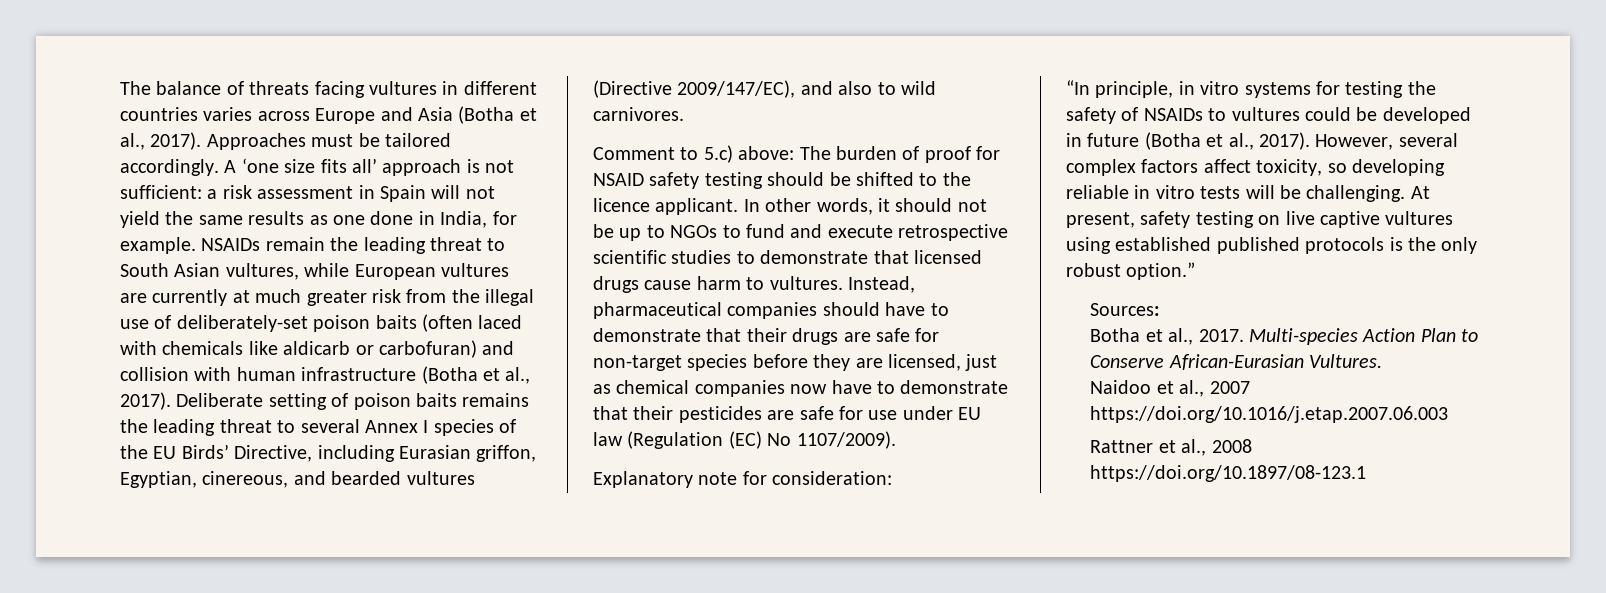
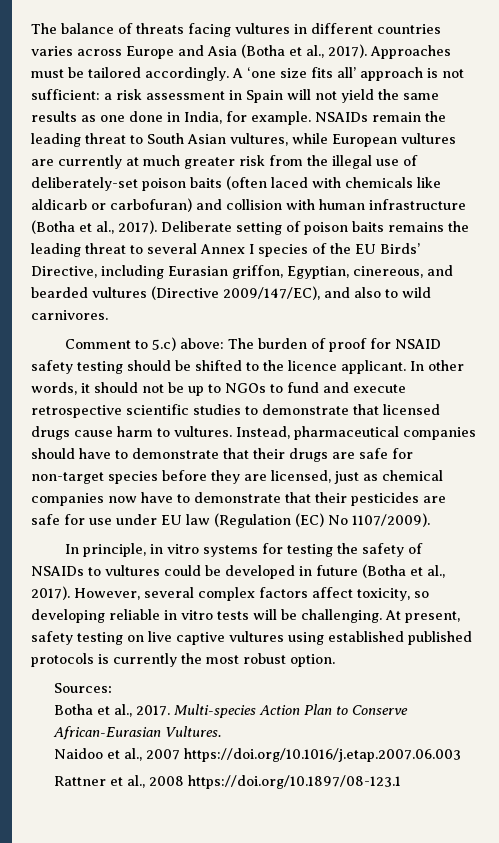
- Explanatory note for consideration:
- “In principle, in vitro systems for testing the safety of NSAIDs to vultures could be developed in future (Botha et al., 2017).
+ In principle, in vitro systems for testing the safety of NSAIDs to vultures could be developed in future (Botha et al., 2017).
- At present, safety testing on live captive vultures using established published protocols is the only robust option.”
+ At present, safety testing on live captive vultures using established published protocols is currently the most robust option.

